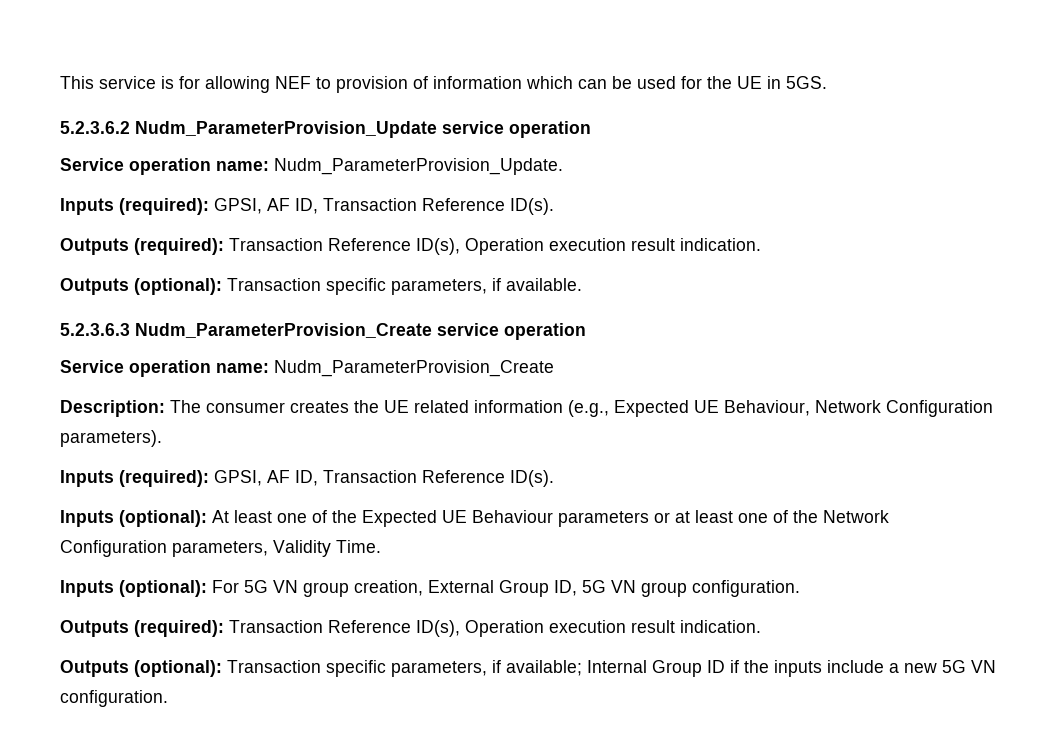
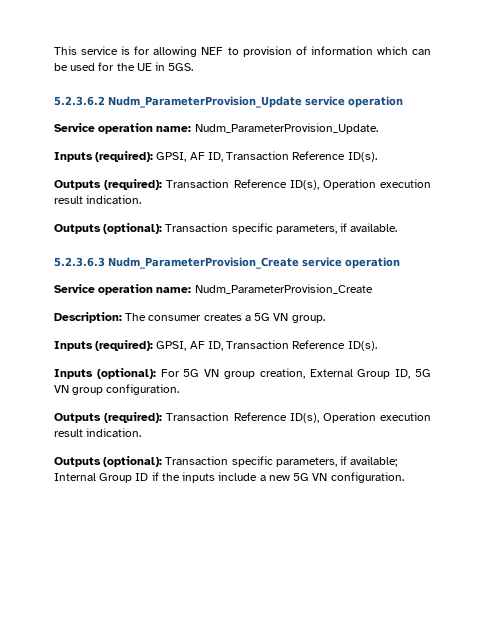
- Description: The consumer creates the UE related information (e.g., Expected UE Behaviour, Network Configuration parameters).
+ Description: The consumer creates a 5G VN group.
  Inputs (required): GPSI, AF ID, Transaction Reference ID(s).
- Inputs (optional): At least one of the Expected UE Behaviour parameters or at least one of the Network Configuration parameters, Validity Time.

